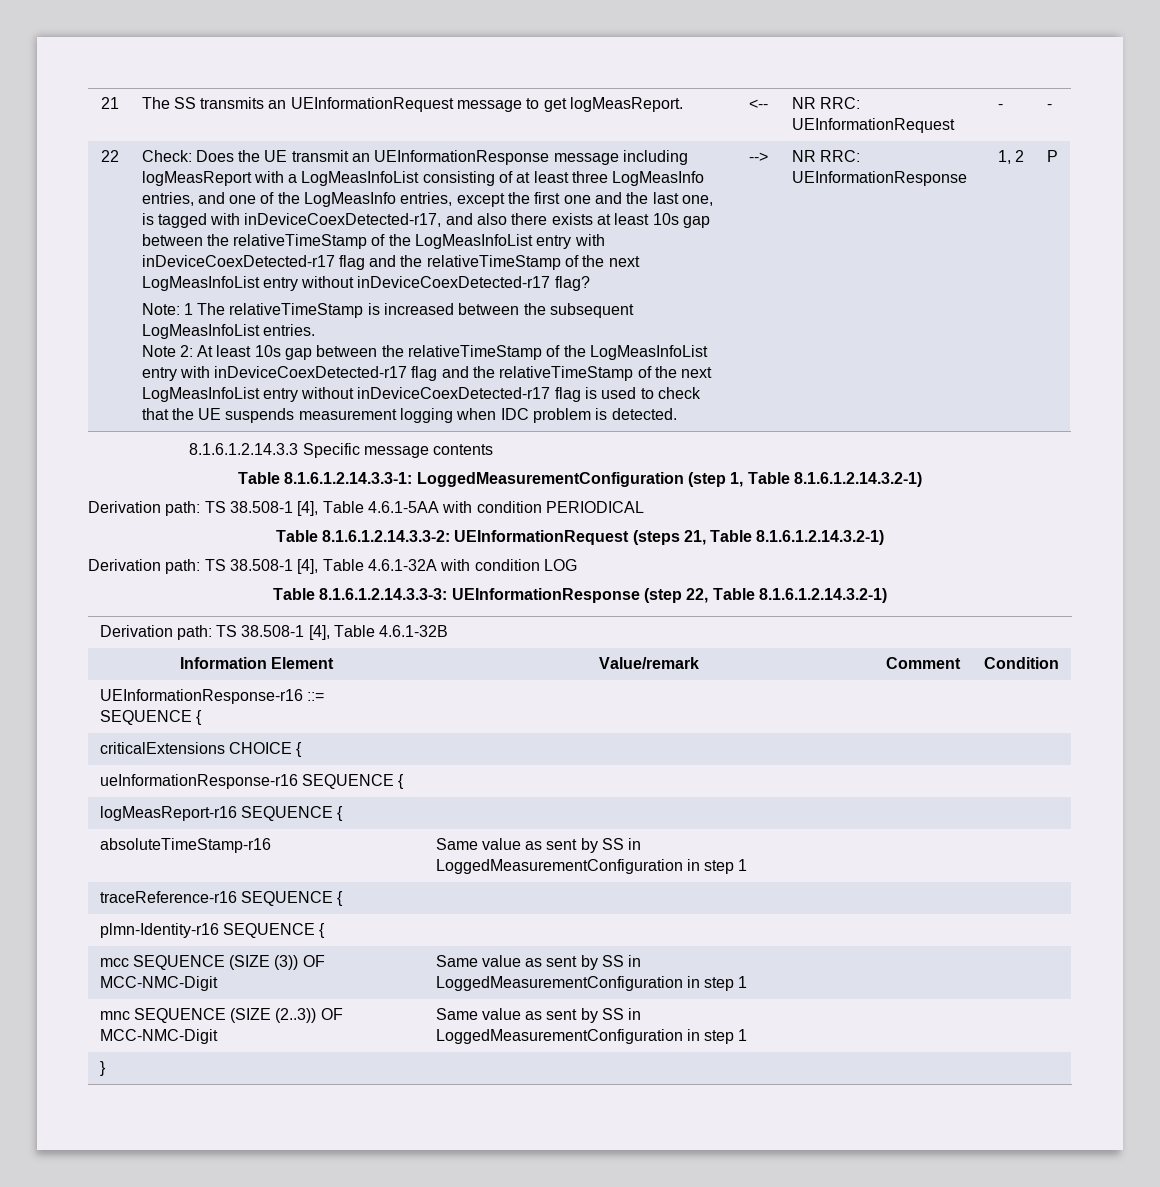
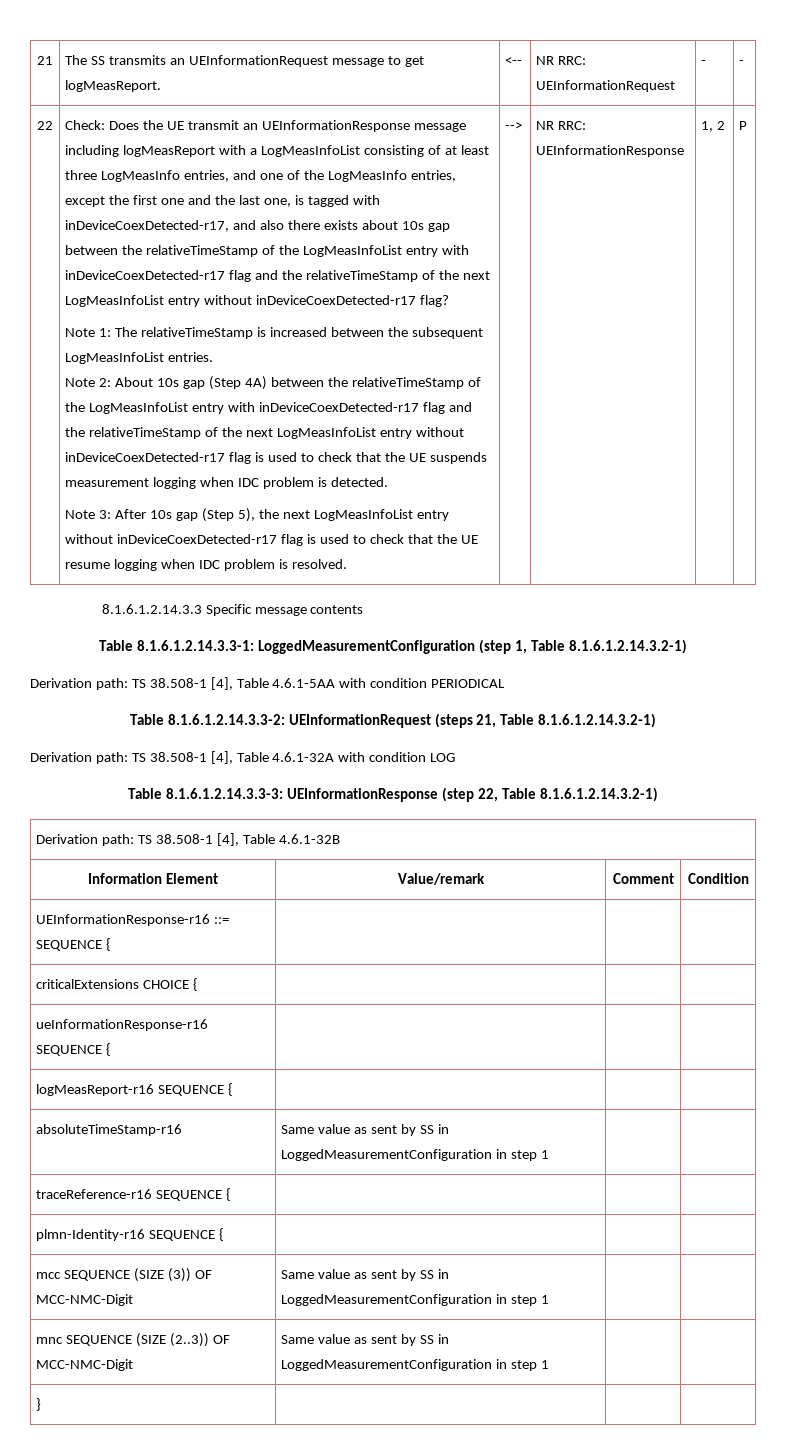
- Does the UE transmit an UEInformationResponse message including logMeasReport with a LogMeasInfoList consisting of at least three LogMeasInfo entries, and one of the LogMeasInfo entries, except the first one and the last one, is tagged with inDeviceCoexDetected-r17, and also there exists at least 10s gap between the relativeTimeStamp of the LogMeasInfoList entry with inDeviceCoexDetected-r17 flag and the relativeTimeStamp of the next LogMeasInfoList entry without inDeviceCoexDetected-r17 flag?
+ Does the UE transmit an UEInformationResponse message including logMeasReport with a LogMeasInfoList consisting of at least three LogMeasInfo entries, and one of the LogMeasInfo entries, except the first one and the last one, is tagged with inDeviceCoexDetected-r17, and also there exists about 10s gap between the relativeTimeStamp of the LogMeasInfoList entry with inDeviceCoexDetected-r17 flag and the relativeTimeStamp of the next LogMeasInfoList entry without inDeviceCoexDetected-r17 flag?
- Note: 1 The relativeTimeStamp is increased between the subsequent LogMeasInfoList entries.
+ Note 1: The relativeTimeStamp is increased between the subsequent LogMeasInfoList entries.
- Note 2: At least 10s gap between the relativeTimeStamp of the LogMeasInfoList entry with inDeviceCoexDetected-r17 flag and the relativeTimeStamp of the next LogMeasInfoList entry without inDeviceCoexDetected-r17 flag is used to check that the UE suspends measurement logging when IDC problem is detected.
+ Note 2: About 10s gap (Step 4A) between the relativeTimeStamp of the LogMeasInfoList entry with inDeviceCoexDetected-r17 flag and the relativeTimeStamp of the next LogMeasInfoList entry without inDeviceCoexDetected-r17 flag is used to check that the UE suspends measurement logging when IDC problem is detected.
+ Note 3: After 10s gap (Step 5), the next LogMeasInfoList entry without inDeviceCoexDetected-r17 flag is used to check that the UE resume logging when IDC problem is resolved.

